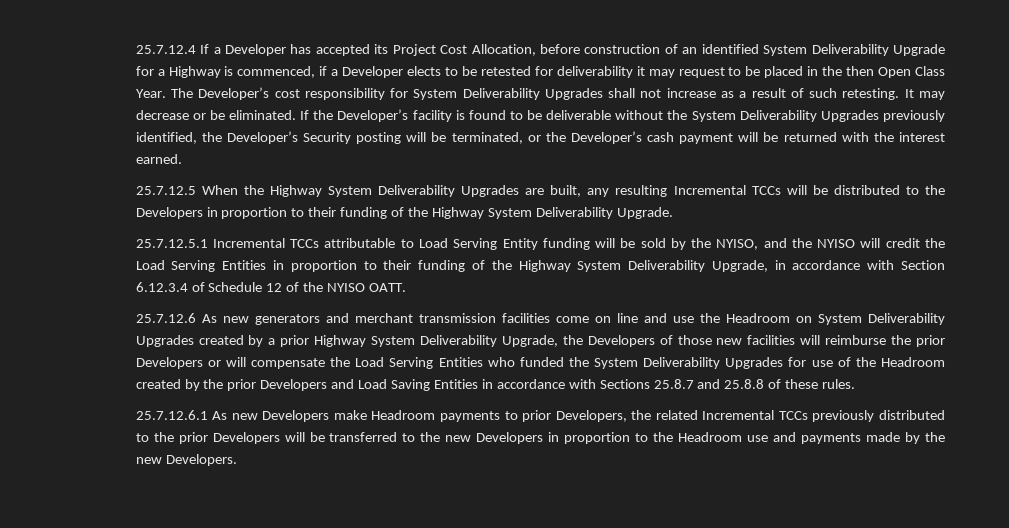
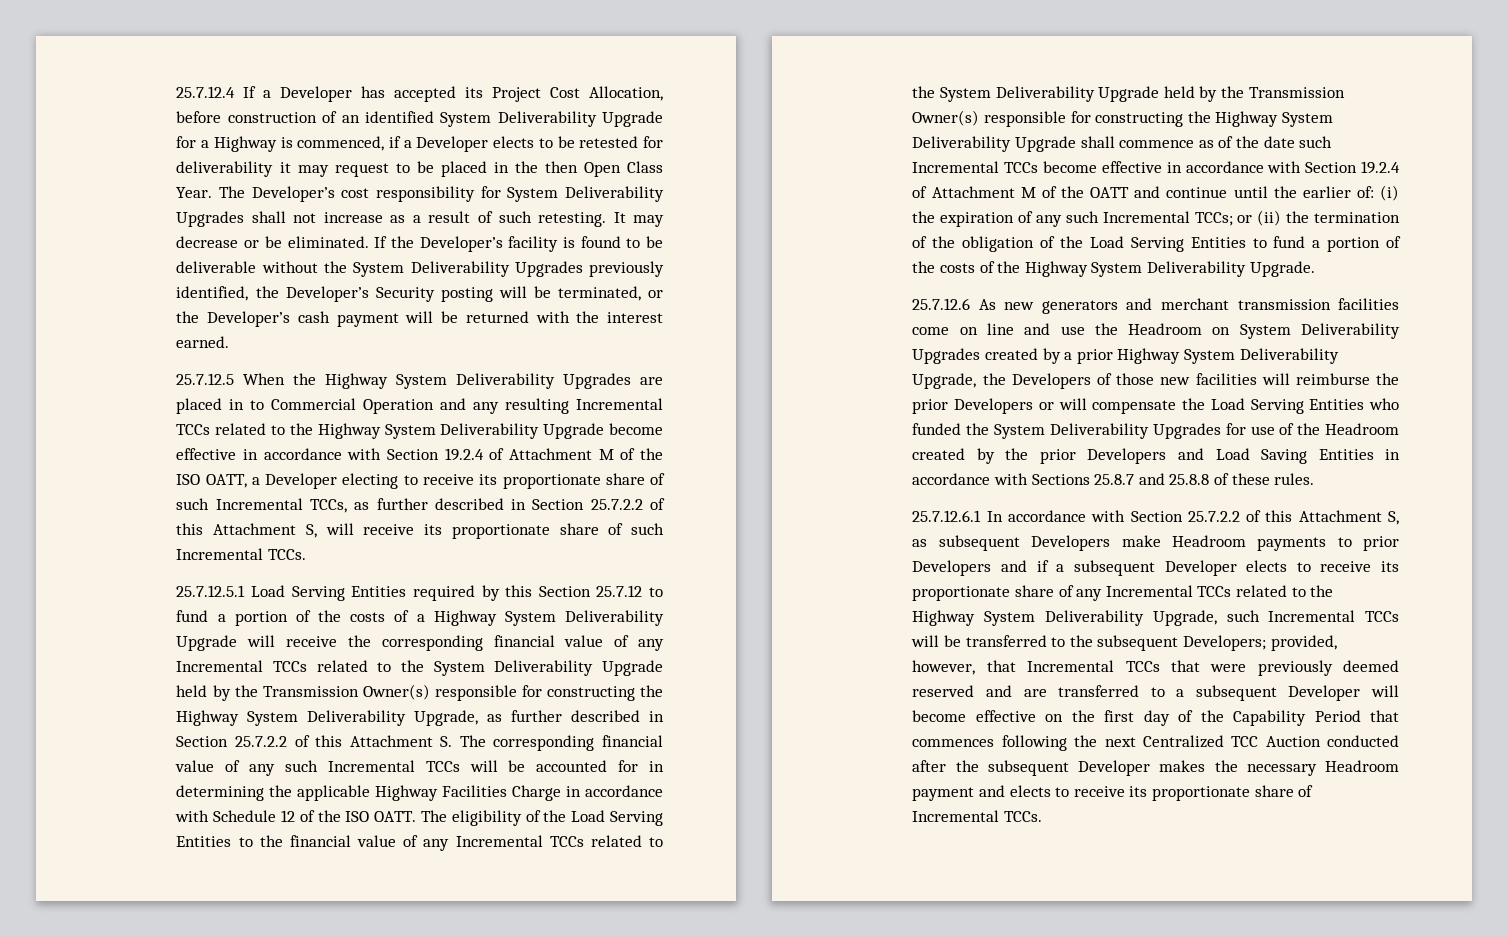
- 25.7.12.5 When the Highway System Deliverability Upgrades are built, any resulting Incremental TCCs will be distributed to the Developers in proportion to their funding of the Highway System Deliverability Upgrade.
+ 25.7.12.5 When the Highway System Deliverability Upgrades are placed in to Commercial Operation and any resulting Incremental TCCs related to the Highway System Deliverability Upgrade become effective in accordance with Section 19.2.4 of Attachment M of the ISO OATT, a Developer electing to receive its proportionate share of such Incremental TCCs, as further described in Section 25.7.2.2 of this Attachment S, will receive its proportionate share of such Incremental TCCs.
+ 25.7.12.5.1 Load Serving Entities required by this Section 25.7.12 to fund a portion of the costs of a Highway System Deliverability Upgrade will receive the corresponding financial value of any Incremental TCCs related to the System Deliverability Upgrade held by the Transmission Owner(s) responsible for constructing the Highway System Deliverability Upgrade, as further described in Section 25.7.2.2 of this Attachment S. The corresponding financial value of any such Incremental TCCs will be accounted for in determining the applicable Highway Facilities Charge in accordance with Schedule 12 of the ISO OATT. The eligibility of the Load Serving Entities to the financial value of any Incremental TCCs related to the System Deliverability Upgrade held by the Transmission Owner(s) responsible for constructing the Highway System Deliverability Upgrade shall commence as of the date such Incremental TCCs become effective in accordance with Section 19.2.4 of Attachment M of the OATT and continue until the earlier of: (i) the expiration of any such Incremental TCCs; or (ii) the termination of the obligation of the Load Serving Entities to fund a portion of the costs of the Highway System Deliverability Upgrade.
- 25.7.12.5.1 Incremental TCCs attributable to Load Serving Entity funding will be sold by the NYISO, and the NYISO will credit the Load Serving Entities in proportion to their funding of the Highway System Deliverability Upgrade, in accordance with Section 6.12.3.4 of Schedule 12 of the NYISO OATT.
- 25.7.12.6.1 As new Developers make Headroom payments to prior Developers, the related Incremental TCCs previously distributed to the prior Developers will be transferred to the new Developers in proportion to the Headroom use and payments made by the new Developers.
+ 25.7.12.6.1 In accordance with Section 25.7.2.2 of this Attachment S, as subsequent Developers make Headroom payments to prior Developers and if a subsequent Developer elects to receive its proportionate share of any Incremental TCCs related to the Highway System Deliverability Upgrade, such Incremental TCCs will be transferred to the subsequent Developers; provided, however, that Incremental TCCs that were previously deemed reserved and are transferred to a subsequent Developer will become effective on the first day of the Capability Period that commences following the next Centralized TCC Auction conducted after the subsequent Developer makes the necessary Headroom payment and elects to receive its proportionate share of Incremental TCCs.

